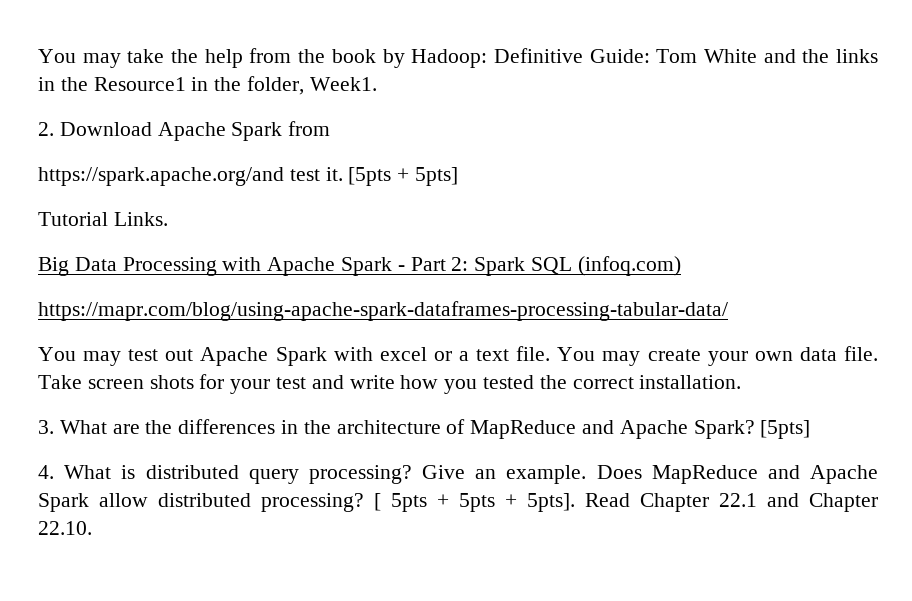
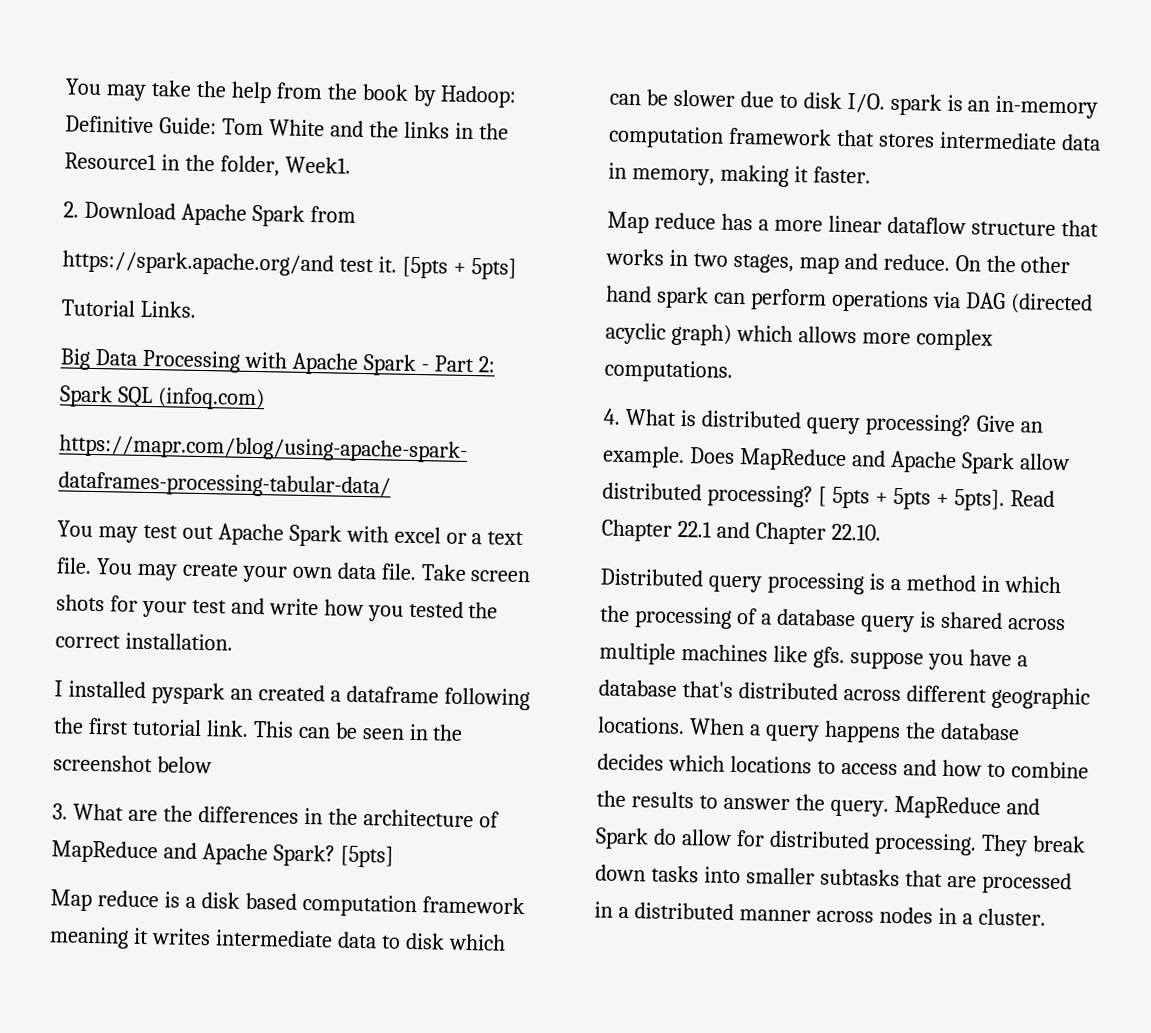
+ I installed pyspark an created a dataframe following the first tutorial link. This can be seen in the screenshot below
+ Map reduce is a disk based computation framework meaning it writes intermediate data to disk which can be slower due to disk I/O. spark is an in-memory computation framework that stores intermediate data in memory, making it faster.
+ Map reduce has a more linear dataflow structure that works in two stages, map and reduce. On the other hand spark can perform operations via DAG (directed acyclic graph) which allows more complex computations.
+ Distributed query processing is a method in which the processing of a database query is shared across multiple machines like gfs. suppose you have a database that's distributed across different geographic locations. When a query happens the database decides which locations to access and how to combine the results to answer the query. MapReduce and Spark do allow for distributed processing. They break down tasks into smaller subtasks that are processed in a distributed manner across nodes in a cluster.

